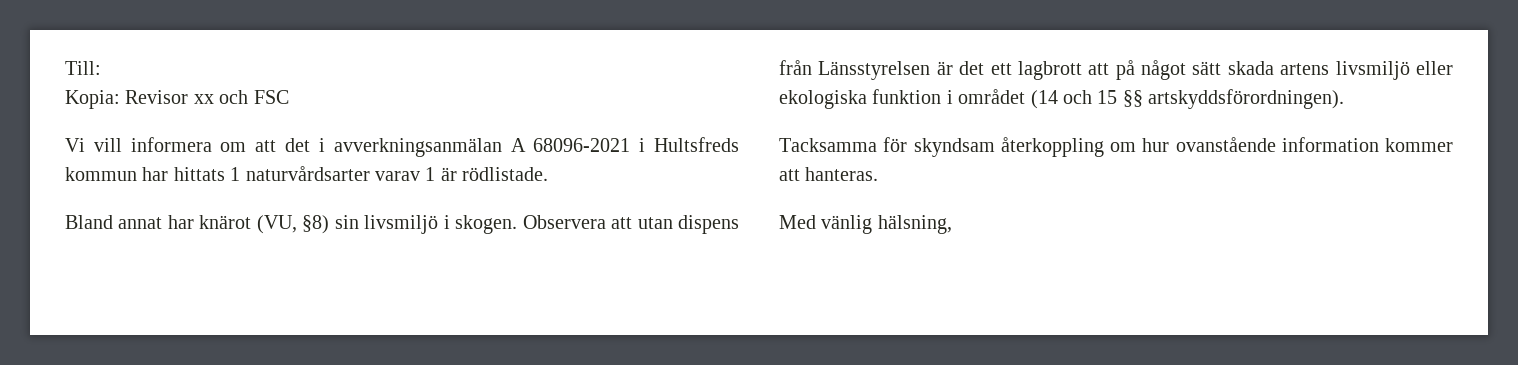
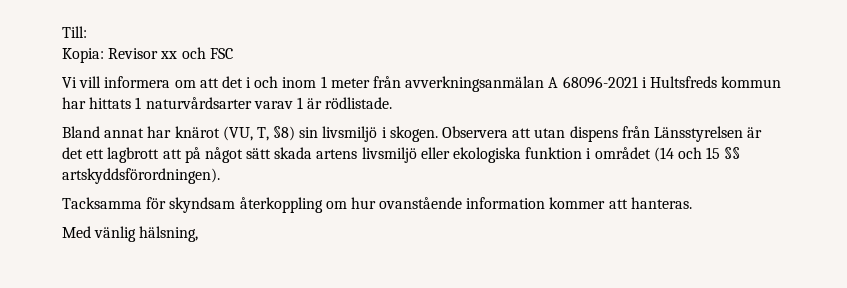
- Vi vill informera om att det i avverkningsanmälan A 68096-2021 i Hultsfreds kommun har hittats 1 naturvårdsarter varav 1 är rödlistade.
+ Vi vill informera om att det i och inom 1 meter från avverkningsanmälan A 68096-2021 i Hultsfreds kommun har hittats 1 naturvårdsarter varav 1 är rödlistade.
- Bland annat har knärot (VU, §8) sin livsmiljö i skogen.
+ Bland annat har knärot (VU, T, §8) sin livsmiljö i skogen.

